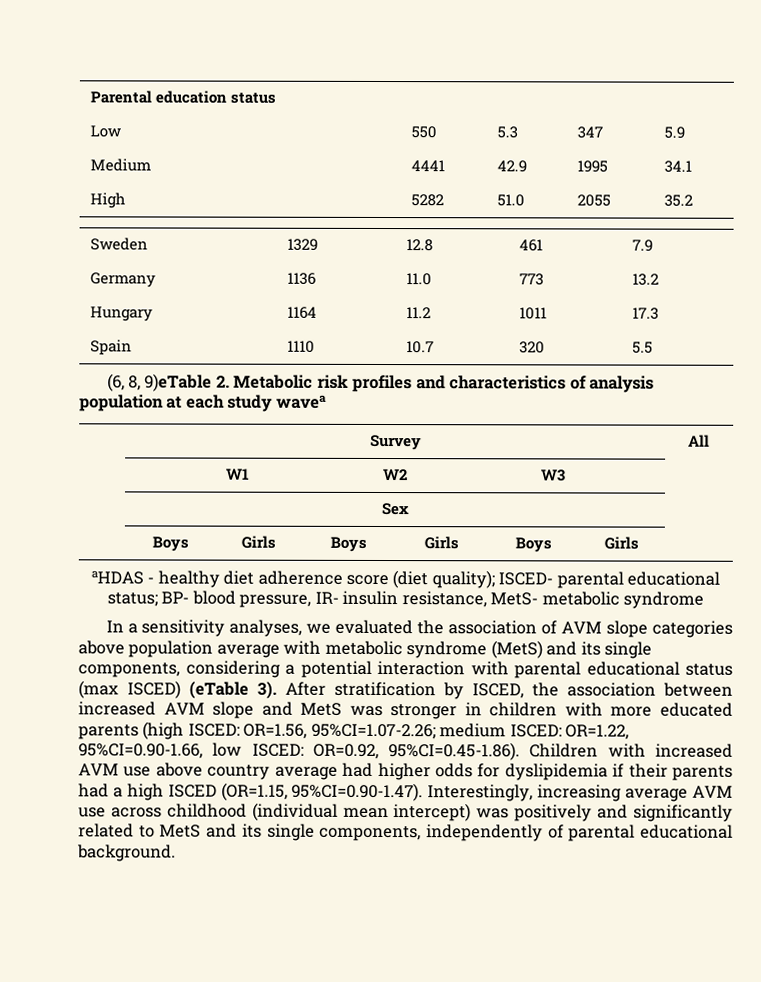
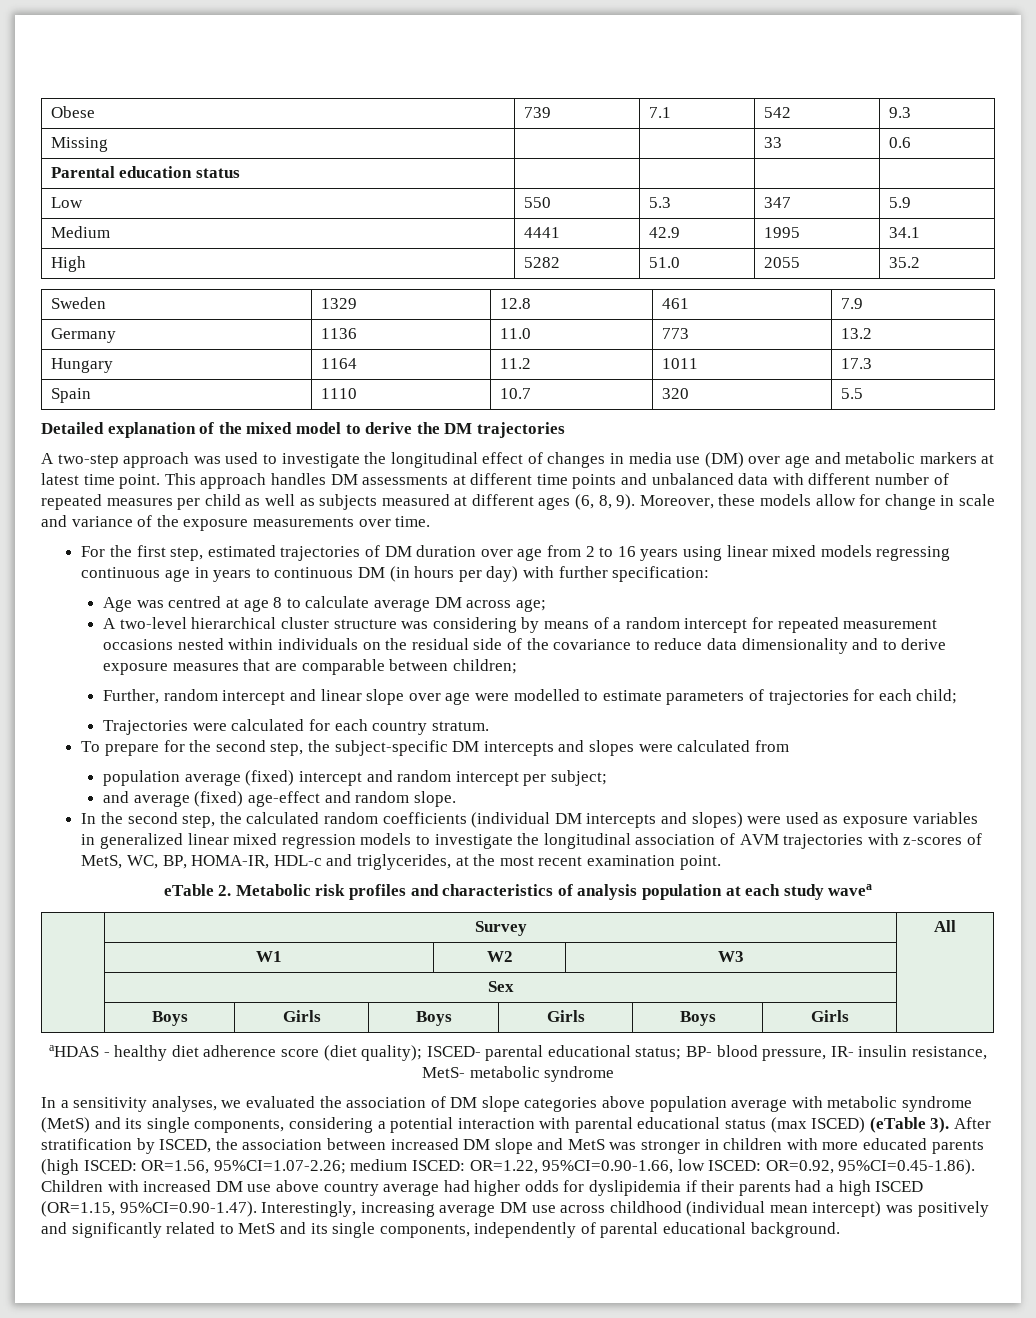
+ Obese | 739 | 7.1 | 542 | 9.3
+ Missing | | | 33 | 0.6
- (6, 8, 9)eTable 2. Metabolic risk profiles and characteristics of analysis population at each study wavea
+ Detailed explanation of the mixed model to derive the DM trajectories
+ A two-step approach was used to investigate the longitudinal effect of changes in media use (DM) over age and metabolic markers at latest time point. This approach handles DM assessments at different time points and unbalanced data with different number of repeated measures per child as well as subjects measured at different ages (6, 8, 9). Moreover, these models allow for change in scale and variance of the exposure measurements over time.
+ For the first step, estimated trajectories of DM duration over age from 2 to 16 years using linear mixed models regressing continuous age in years to continuous DM (in hours per day) with further specification:
+ Age was centred at age 8 to calculate average DM across age;
+ A two-level hierarchical cluster structure was considering by means of a random intercept for repeated measurement occasions nested within individuals on the residual side of the covariance to reduce data dimensionality and to derive exposure measures that are comparable between children;
+ Further, random intercept and linear slope over age were modelled to estimate parameters of trajectories for each child;
+ Trajectories were calculated for each country stratum.
+ To prepare for the second step, the subject-specific DM intercepts and slopes were calculated from
+ population average (fixed) intercept and random intercept per subject;
+ and average (fixed) age-effect and random slope.
+ In the second step, the calculated random coefficients (individual DM intercepts and slopes) were used as exposure variables in generalized linear mixed regression models to investigate the longitudinal association of AVM trajectories with z-scores of MetS, WC, BP, HOMA-IR, HDL-c and triglycerides, at the most recent examination point.
+ eTable 2. Metabolic risk profiles and characteristics of analysis population at each study wavea
- In a sensitivity analyses, we evaluated the association of AVM slope categories above population average with metabolic syndrome (MetS) and its single components, considering a potential interaction with parental educational status (max ISCED) (eTable 3).
+ In a sensitivity analyses, we evaluated the association of DM slope categories above population average with metabolic syndrome (MetS) and its single components, considering a potential interaction with parental educational status (max ISCED) (eTable 3).
- After stratification by ISCED, the association between increased AVM slope and MetS was stronger in children with more educated parents (high ISCED:
+ After stratification by ISCED, the association between increased DM slope and MetS was stronger in children with more educated parents (high ISCED:
- OR=0.92, 95%CI=0.45-1.86). Children with increased AVM use above country average had higher odds for dyslipidemia if their parents had a high ISCED (OR=1.15, 95%CI=0.90-1.47). Interestingly, increasing average AVM use across childhood (individual mean intercept) was positively and significantly related to MetS and its single components, independently of parental educational background.
+ OR=0.92, 95%CI=0.45-1.86). Children with increased DM use above country average had higher odds for dyslipidemia if their parents had a high ISCED (OR=1.15, 95%CI=0.90-1.47). Interestingly, increasing average DM use across childhood (individual mean intercept) was positively and significantly related to MetS and its single components, independently of parental educational background.

